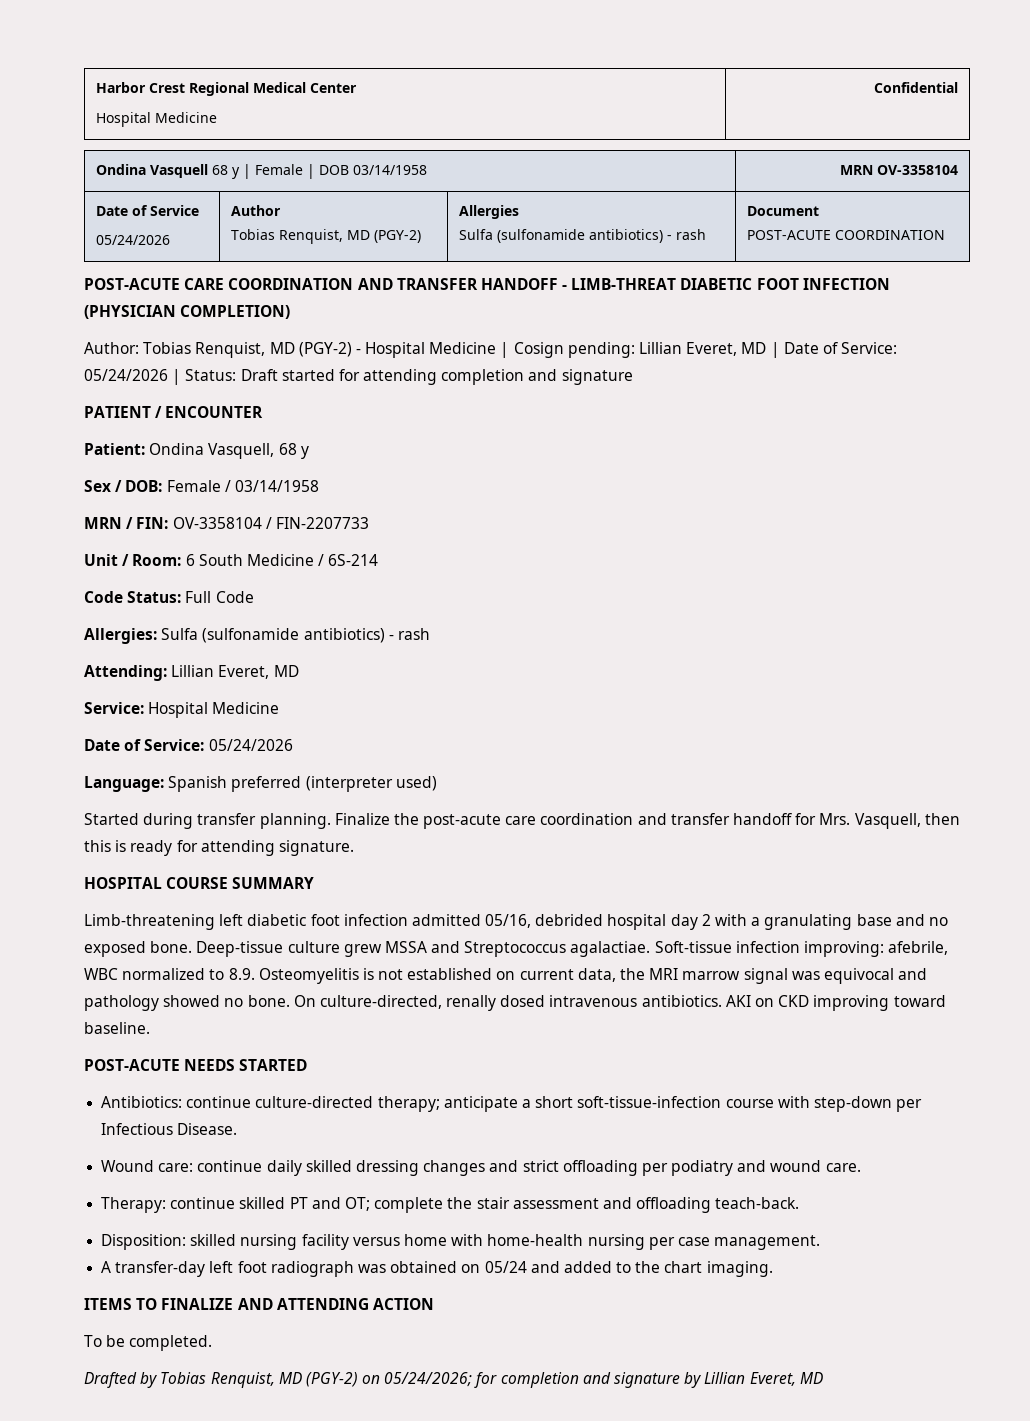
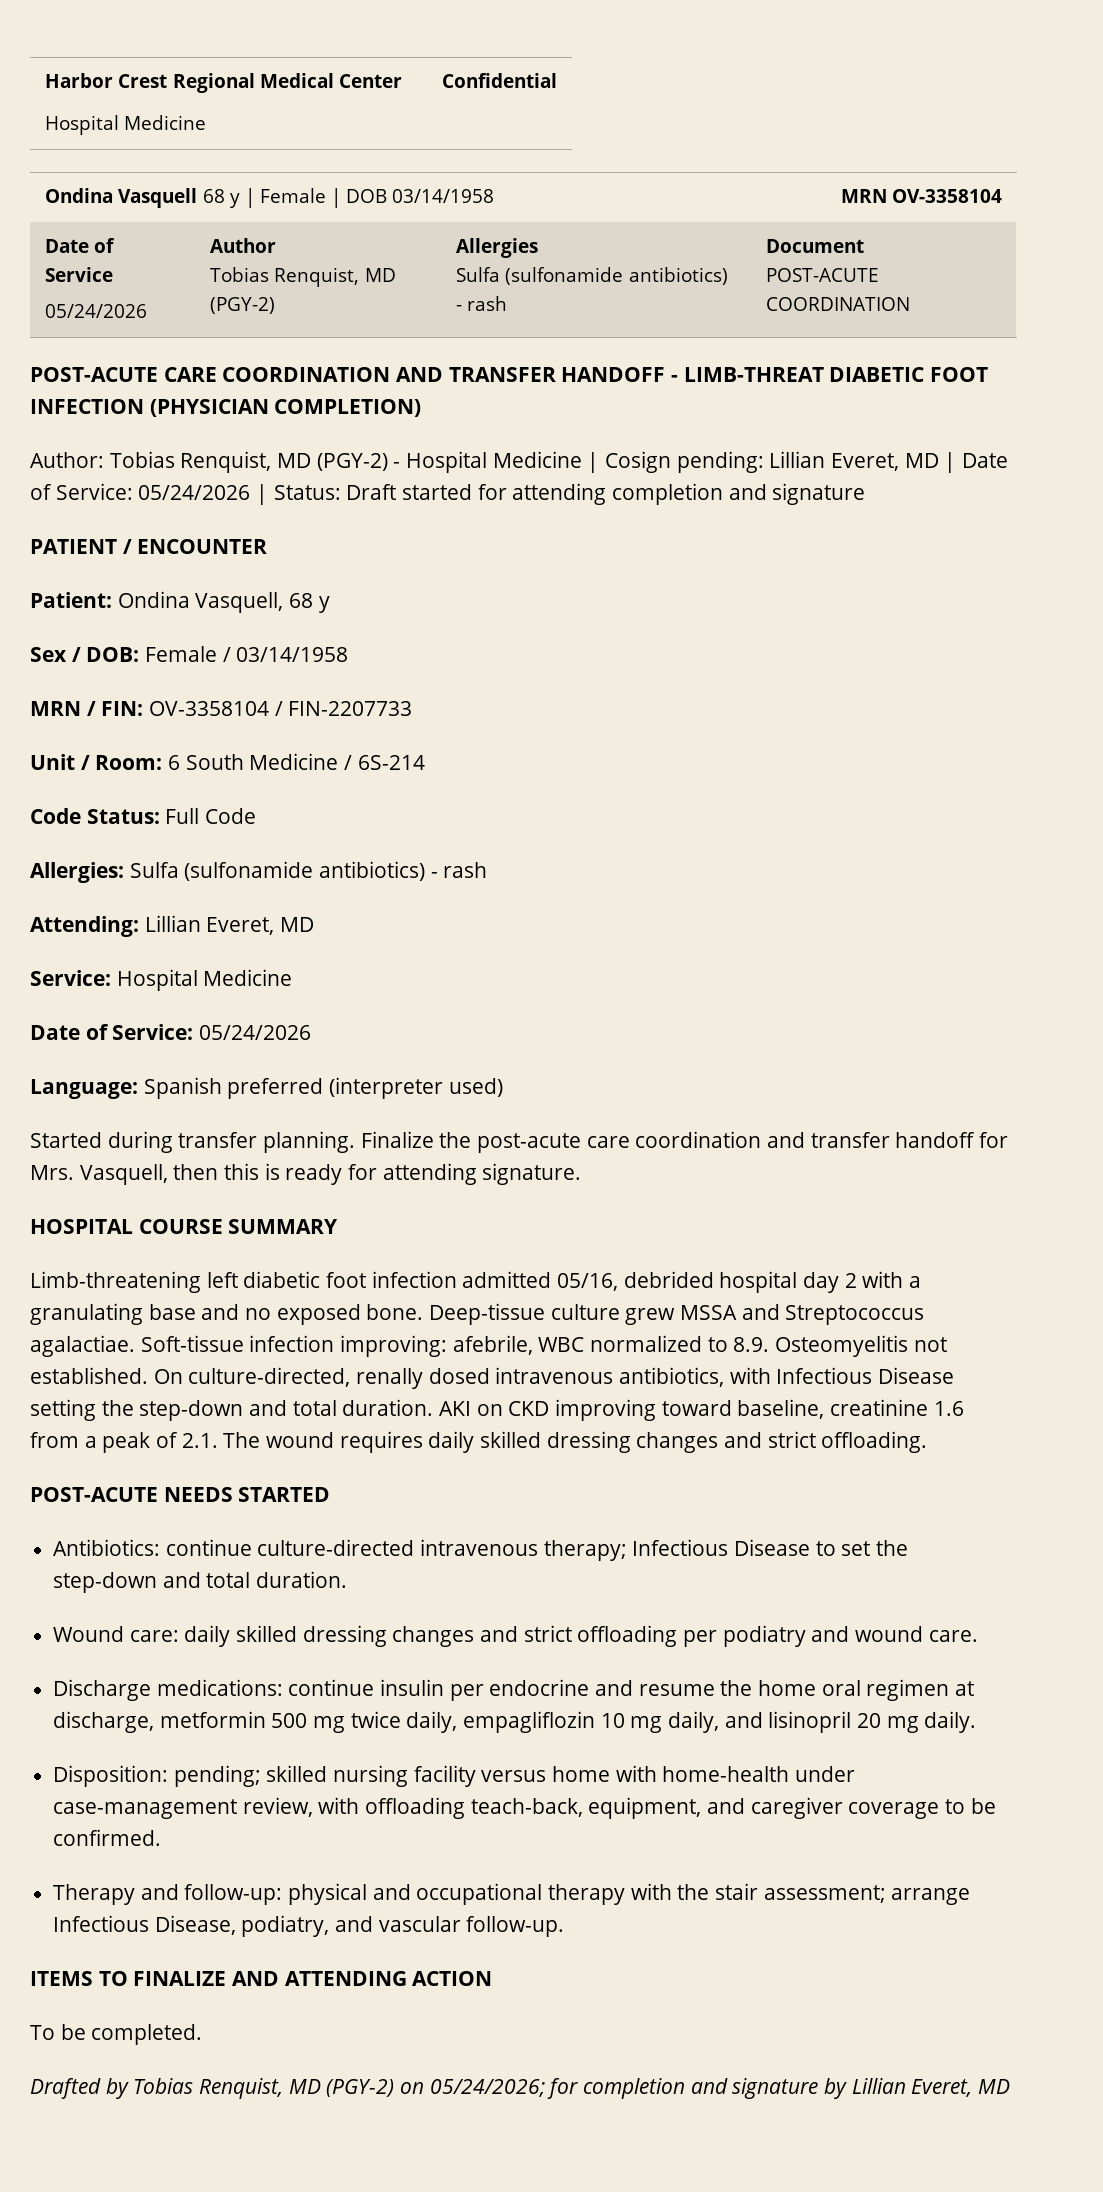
- Soft-tissue infection improving: afebrile, WBC normalized to 8.9. Osteomyelitis is not established on current data, the MRI marrow signal was equivocal and pathology showed no bone.
+ Soft-tissue infection improving: afebrile, WBC normalized to 8.9. Osteomyelitis not established.
- On culture-directed, renally dosed intravenous antibiotics.
+ On culture-directed, renally dosed intravenous antibiotics, with Infectious Disease setting the step-down and total duration.
- AKI on CKD improving toward baseline.
+ AKI on CKD improving toward baseline, creatinine 1.6 from a peak of 2.1. The wound requires daily skilled dressing changes and strict offloading.
- Antibiotics: continue culture-directed therapy; anticipate a short soft-tissue-infection course with step-down per Infectious Disease.
+ Antibiotics: continue culture-directed intravenous therapy; Infectious Disease to set the step-down and total duration.
- Wound care: continue daily skilled dressing changes and strict offloading per podiatry and wound care.
+ Wound care: daily skilled dressing changes and strict offloading per podiatry and wound care.
- Therapy: continue skilled PT and OT; complete the stair assessment and offloading teach-back.
+ Discharge medications: continue insulin per endocrine and resume the home oral regimen at discharge, metformin 500 mg twice daily, empagliflozin 10 mg daily, and lisinopril 20 mg daily.
- Disposition: skilled nursing facility versus home with home-health nursing per case management.
- A transfer-day left foot radiograph was obtained on 05/24 and added to the chart imaging.
+ Disposition: pending; skilled nursing facility versus home with home-health under case-management review, with offloading teach-back, equipment, and caregiver coverage to be confirmed.
+ Therapy and follow-up: physical and occupational therapy with the stair assessment; arrange Infectious Disease, podiatry, and vascular follow-up.

